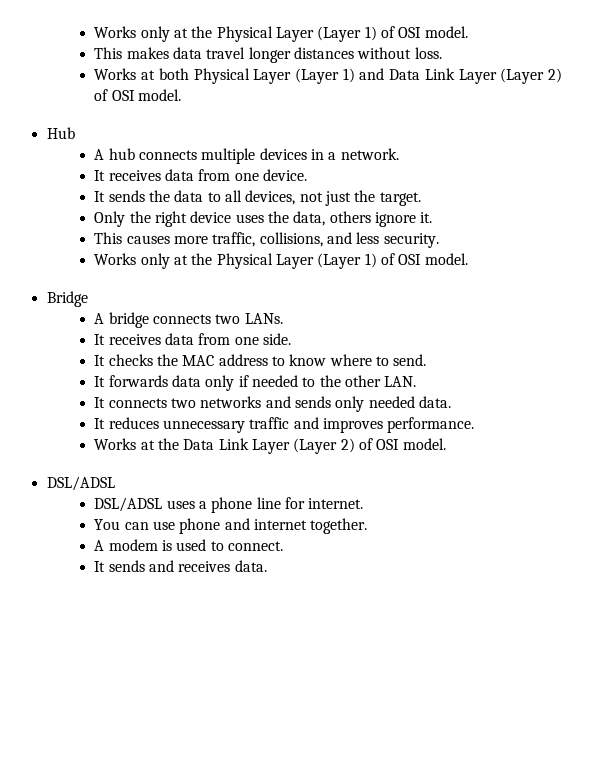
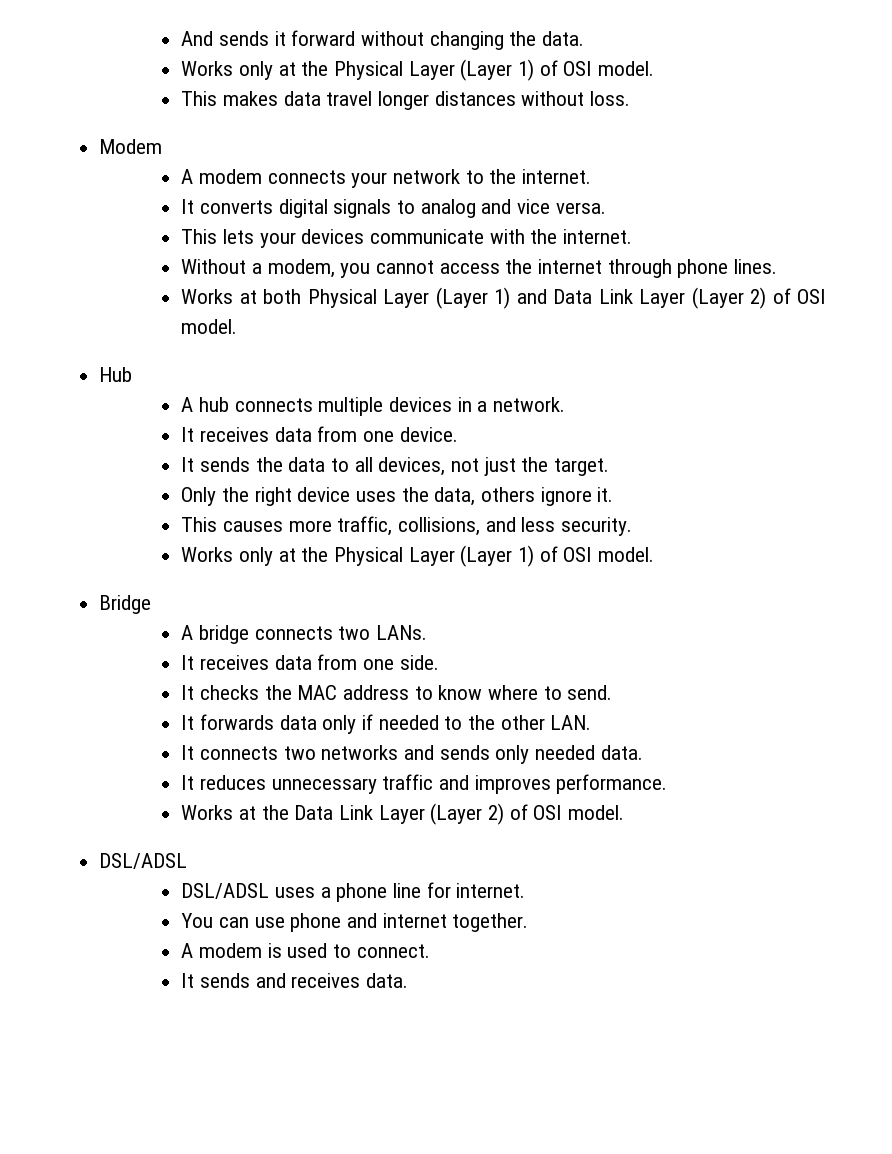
+ And sends it forward without changing the data.
+ Modem
+ A modem connects your network to the internet.
+ It converts digital signals to analog and vice versa.
+ This lets your devices communicate with the internet.
+ Without a modem, you cannot access the internet through phone lines.

